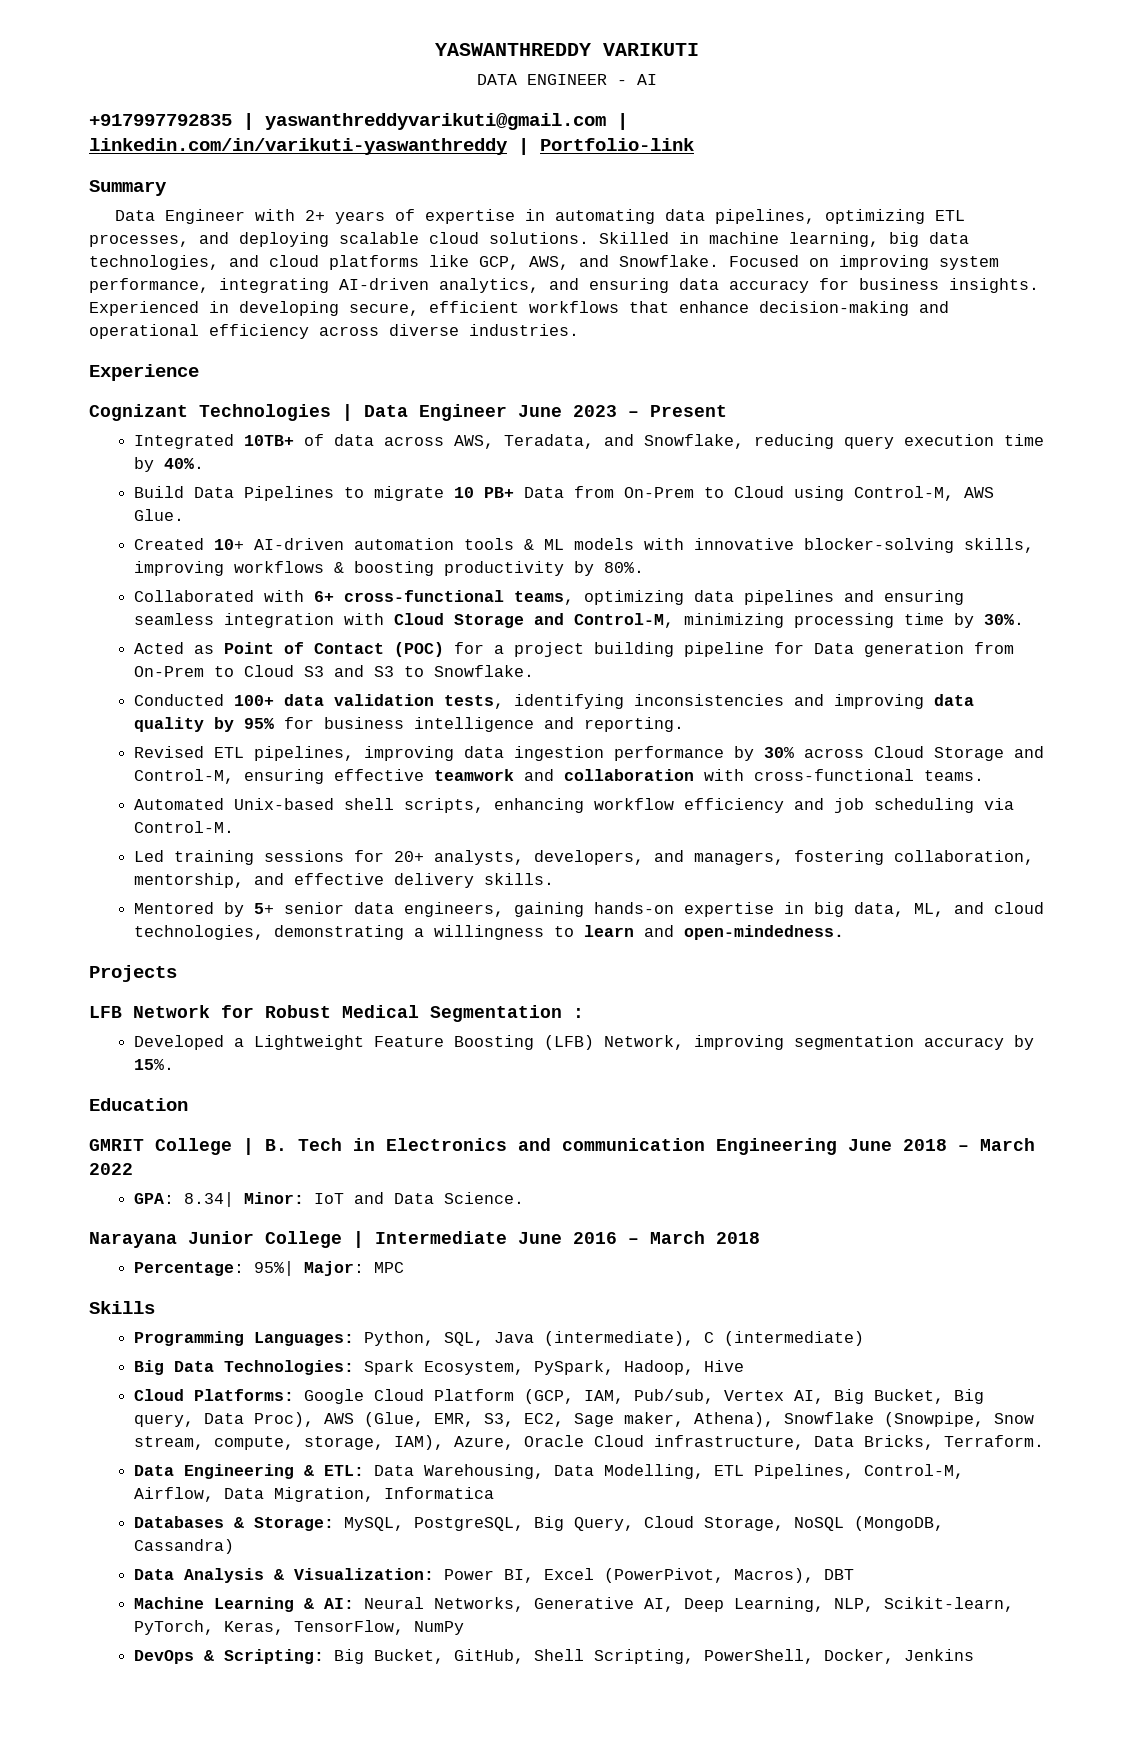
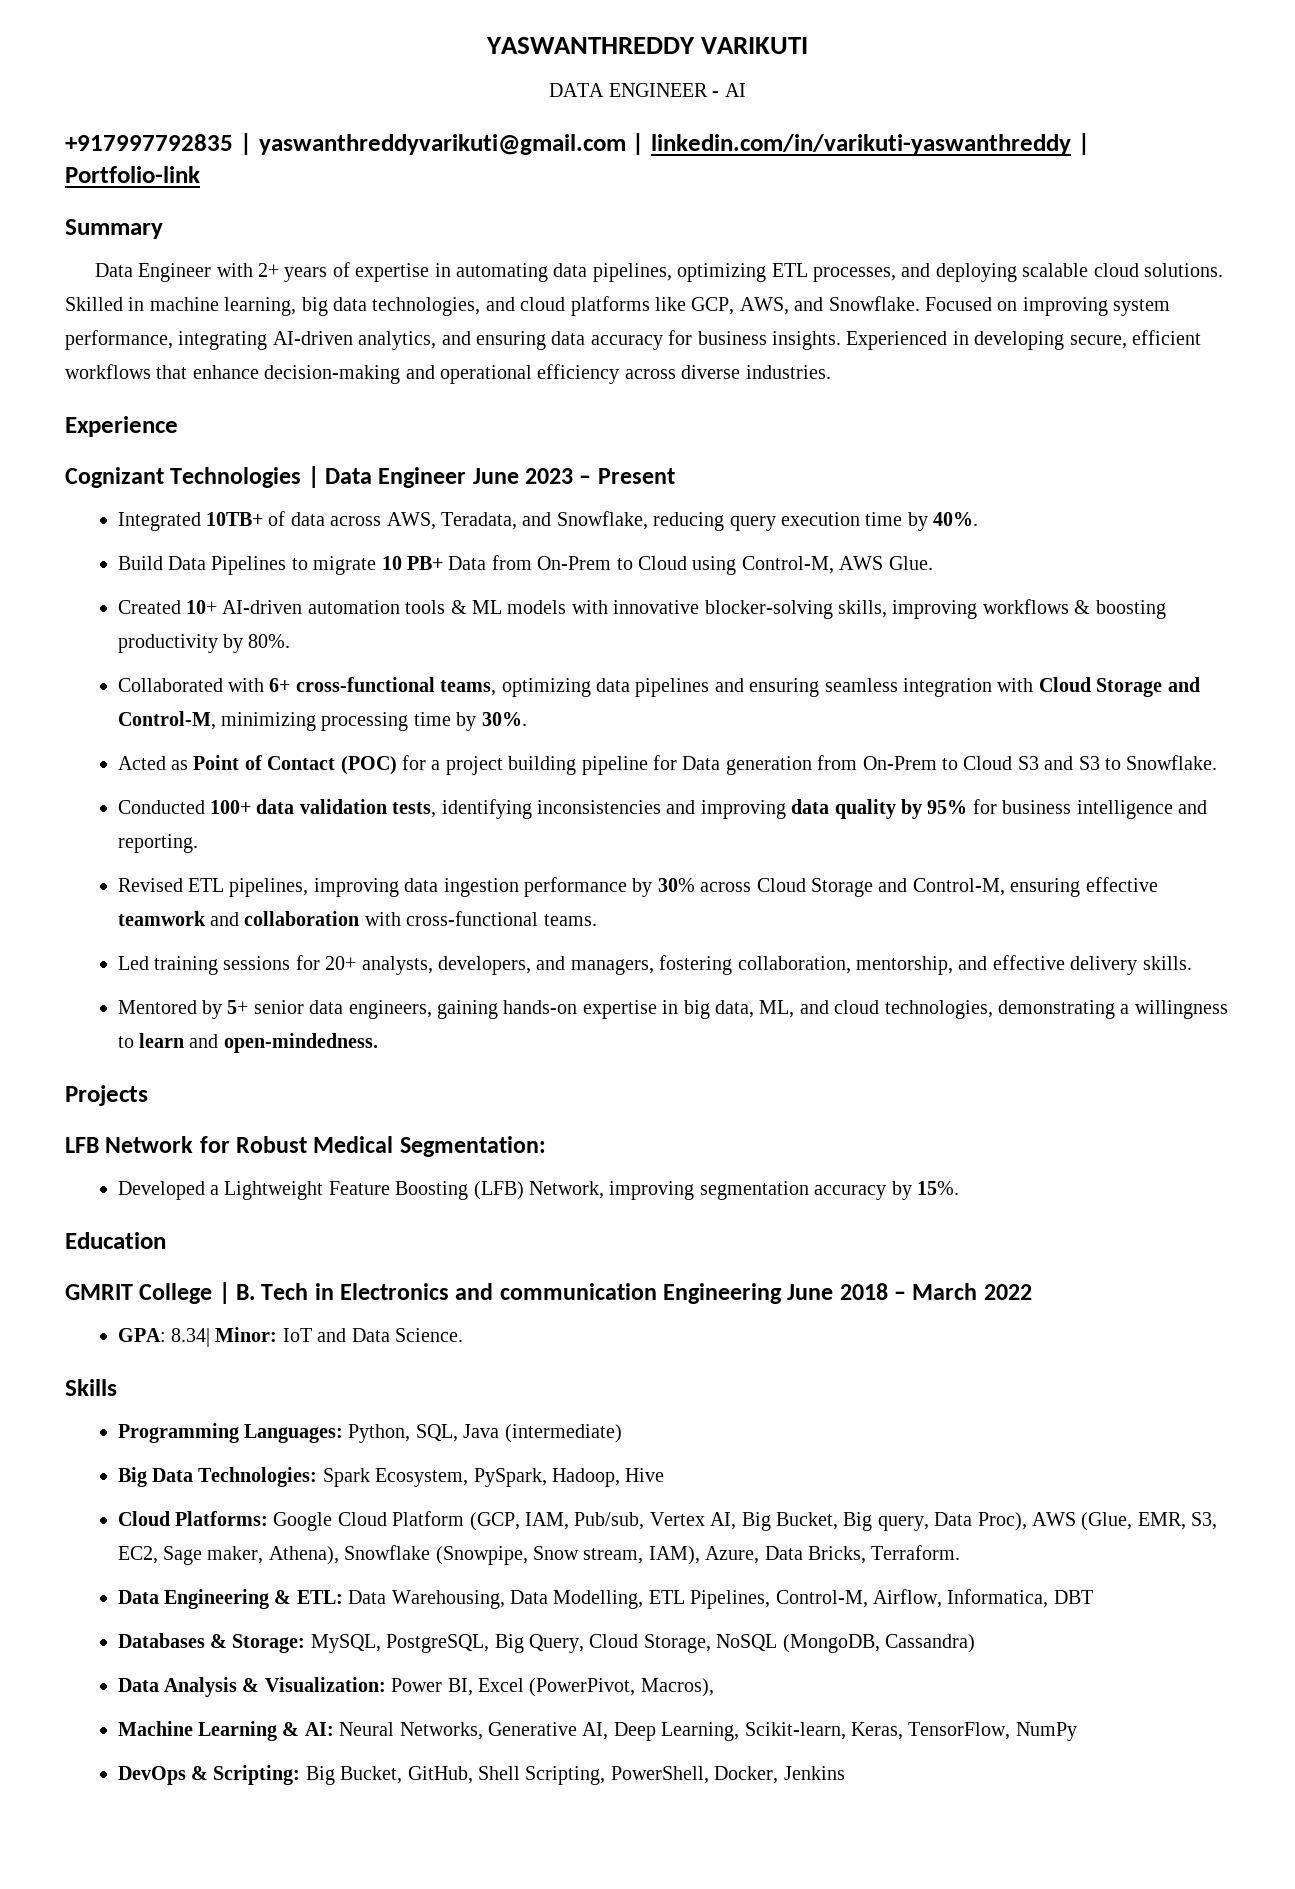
- Automated Unix-based shell scripts, enhancing workflow efficiency and job scheduling via Control-M.
- LFB Network for Robust Medical Segmentation :
+ LFB Network for Robust Medical Segmentation:
- Narayana Junior College | Intermediate June 2016 – March 2018
- Percentage: 95%| Major: MPC
- Programming Languages: Python, SQL, Java (intermediate), C (intermediate)
+ Programming Languages: Python, SQL, Java (intermediate)
- Cloud Platforms: Google Cloud Platform (GCP, IAM, Pub/sub, Vertex AI, Big Bucket, Big query, Data Proc), AWS (Glue, EMR, S3, EC2, Sage maker, Athena), Snowflake (Snowpipe, Snow stream, compute, storage, IAM), Azure, Oracle Cloud infrastructure, Data Bricks, Terraform.
+ Cloud Platforms: Google Cloud Platform (GCP, IAM, Pub/sub, Vertex AI, Big Bucket, Big query, Data Proc), AWS (Glue, EMR, S3, EC2, Sage maker, Athena), Snowflake (Snowpipe, Snow stream, IAM), Azure, Data Bricks, Terraform.
- Data Engineering & ETL: Data Warehousing, Data Modelling, ETL Pipelines, Control-M, Airflow, Data Migration, Informatica
+ Data Engineering & ETL: Data Warehousing, Data Modelling, ETL Pipelines, Control-M, Airflow, Informatica, DBT
- Data Analysis & Visualization: Power BI, Excel (PowerPivot, Macros), DBT
+ Data Analysis & Visualization: Power BI, Excel (PowerPivot, Macros),
- Machine Learning & AI: Neural Networks, Generative AI, Deep Learning, NLP, Scikit-learn, PyTorch, Keras, TensorFlow, NumPy
+ Machine Learning & AI: Neural Networks, Generative AI, Deep Learning, Scikit-learn, Keras, TensorFlow, NumPy

